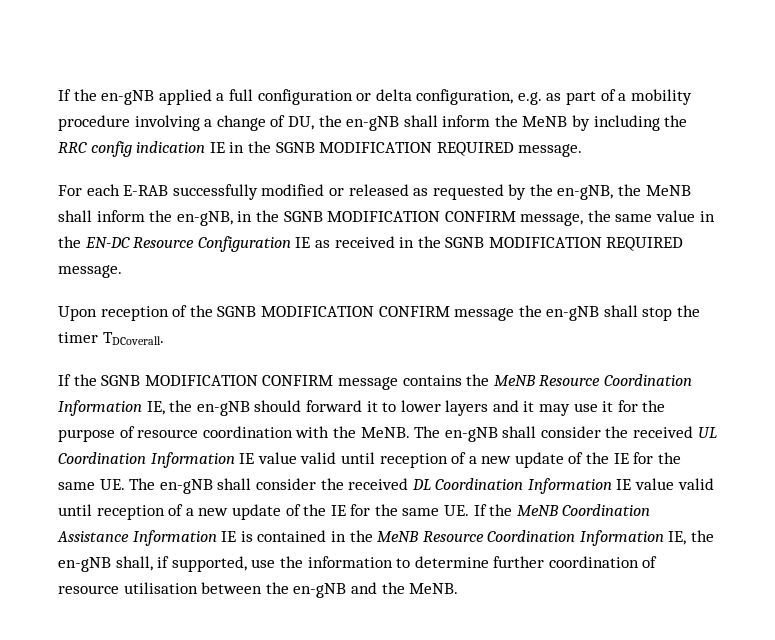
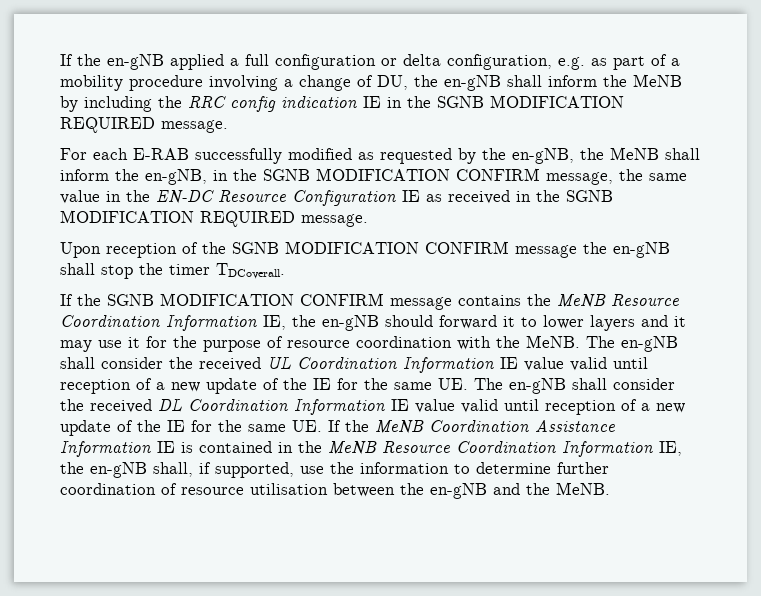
- For each E-RAB successfully modified or released as requested by the en-gNB, the MeNB shall inform the en-gNB, in the SGNB MODIFICATION CONFIRM message, the same value in the EN-DC Resource Configuration IE as received in the SGNB MODIFICATION REQUIRED message.
+ For each E-RAB successfully modified as requested by the en-gNB, the MeNB shall inform the en-gNB, in the SGNB MODIFICATION CONFIRM message, the same value in the EN-DC Resource Configuration IE as received in the SGNB MODIFICATION REQUIRED message.

